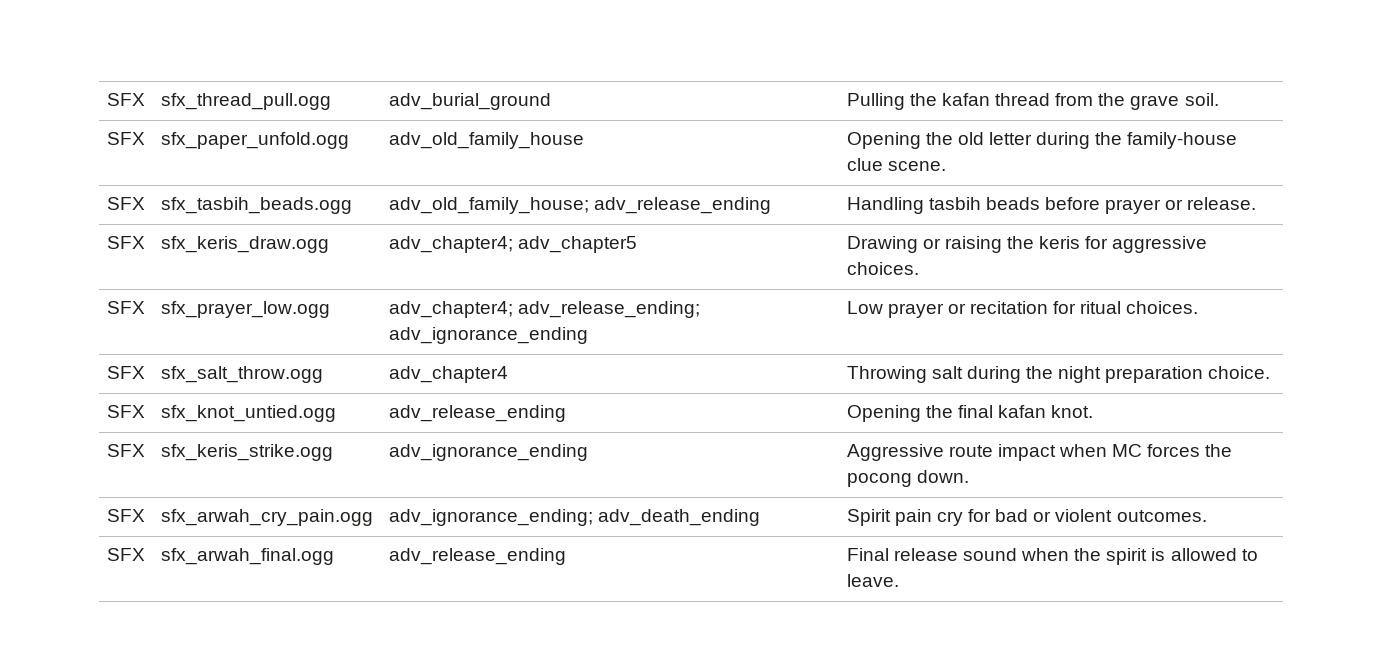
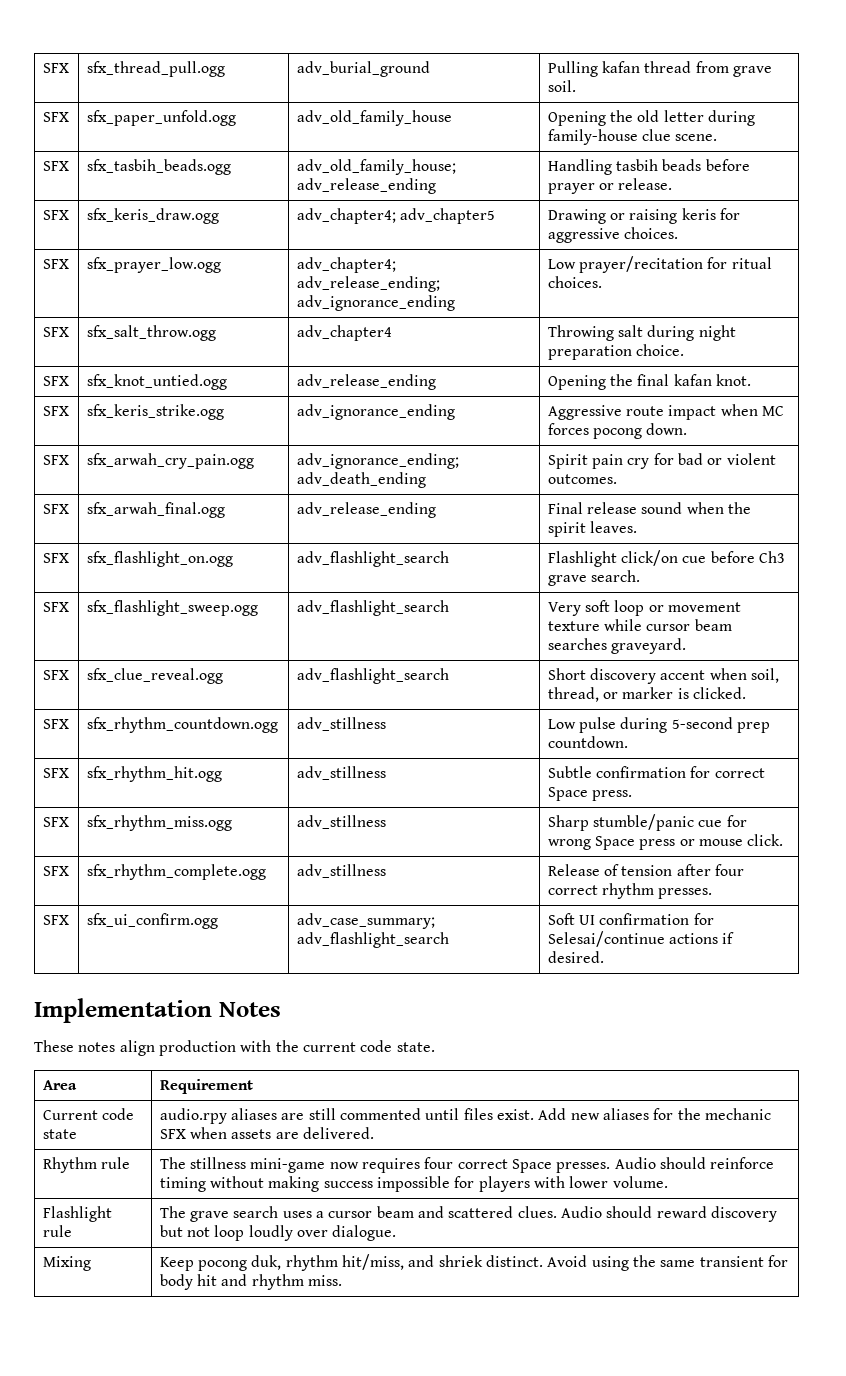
- SFX | sfx_thread_pull.ogg | adv_burial_ground | Pulling the kafan thread from the grave soil.
+ SFX | sfx_thread_pull.ogg | adv_burial_ground | Pulling kafan thread from grave soil.
- SFX | sfx_paper_unfold.ogg | adv_old_family_house | Opening the old letter during the family-house clue scene.
+ SFX | sfx_paper_unfold.ogg | adv_old_family_house | Opening the old letter during family-house clue scene.
- SFX | sfx_keris_draw.ogg | adv_chapter4; adv_chapter5 | Drawing or raising the keris for aggressive choices.
+ SFX | sfx_keris_draw.ogg | adv_chapter4; adv_chapter5 | Drawing or raising keris for aggressive choices.
- SFX | sfx_prayer_low.ogg | adv_chapter4; adv_release_ending; adv_ignorance_ending | Low prayer or recitation for ritual choices.
+ SFX | sfx_prayer_low.ogg | adv_chapter4; adv_release_ending; adv_ignorance_ending | Low prayer/recitation for ritual choices.
- SFX | sfx_salt_throw.ogg | adv_chapter4 | Throwing salt during the night preparation choice.
+ SFX | sfx_salt_throw.ogg | adv_chapter4 | Throwing salt during night preparation choice.
- SFX | sfx_keris_strike.ogg | adv_ignorance_ending | Aggressive route impact when MC forces the pocong down.
+ SFX | sfx_keris_strike.ogg | adv_ignorance_ending | Aggressive route impact when MC forces pocong down.
- SFX | sfx_arwah_final.ogg | adv_release_ending | Final release sound when the spirit is allowed to leave.
+ SFX | sfx_arwah_final.ogg | adv_release_ending | Final release sound when the spirit leaves.
+ SFX | sfx_flashlight_on.ogg | adv_flashlight_search | Flashlight click/on cue before Ch3 grave search.
+ SFX | sfx_flashlight_sweep.ogg | adv_flashlight_search | Very soft loop or movement texture while cursor beam searches graveyard.
+ SFX | sfx_clue_reveal.ogg | adv_flashlight_search | Short discovery accent when soil, thread, or marker is clicked.
+ SFX | sfx_rhythm_countdown.ogg | adv_stillness | Low pulse during 5-second prep countdown.
+ SFX | sfx_rhythm_hit.ogg | adv_stillness | Subtle confirmation for correct Space press.
+ SFX | sfx_rhythm_miss.ogg | adv_stillness | Sharp stumble/panic cue for wrong Space press or mouse click.
+ SFX | sfx_rhythm_complete.ogg | adv_stillness | Release of tension after four correct rhythm presses.
+ SFX | sfx_ui_confirm.ogg | adv_case_summary; adv_flashlight_search | Soft UI confirmation for Selesai/continue actions if desired.
+ Implementation Notes
+ These notes align production with the current code state.
+ Area | Requirement
+ Current code state | audio.rpy aliases are still commented until files exist. Add new aliases for the mechanic SFX when assets are delivered.
+ Rhythm rule | The stillness mini-game now requires four correct Space presses. Audio should reinforce timing without making success impossible for players with lower volume.
+ Flashlight rule | The grave search uses a cursor beam and scattered clues. Audio should reward discovery but not loop loudly over dialogue.
+ Mixing | Keep pocong duk, rhythm hit/miss, and shriek distinct. Avoid using the same transient for body hit and rhythm miss.

